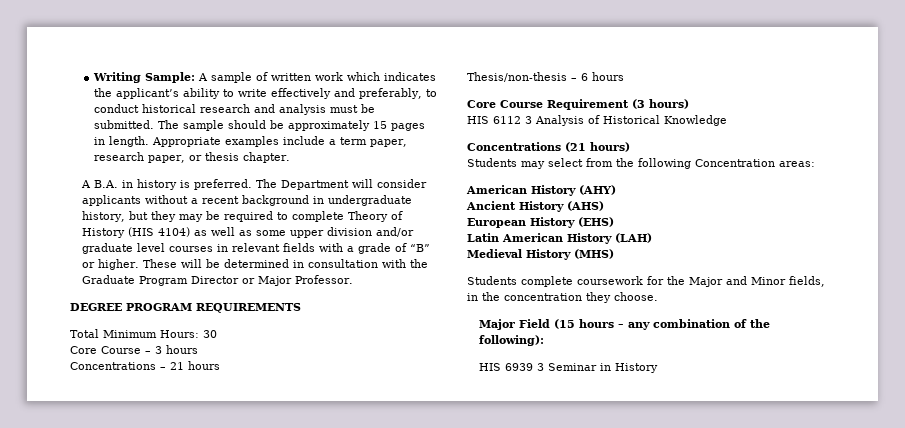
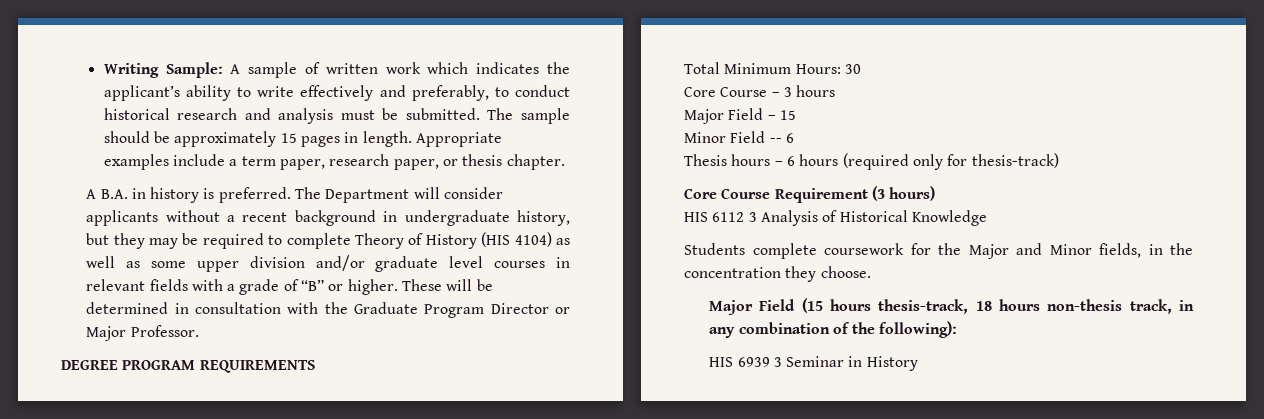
- Concentrations – 21 hours
- Thesis/non-thesis – 6 hours
+ Major Field – 15
+ Minor Field -- 6
+ Thesis hours – 6 hours (required only for thesis-track)
- Concentrations (21 hours)
- Students may select from the following Concentration areas:
- American History (AHY)
- Ancient History (AHS)
- European History (EHS)
- Latin American History (LAH)
- Medieval History (MHS)
- Major Field (15 hours – any combination of the following):
+ Major Field (15 hours thesis-track, 18 hours non-thesis track, in any combination of the following):

